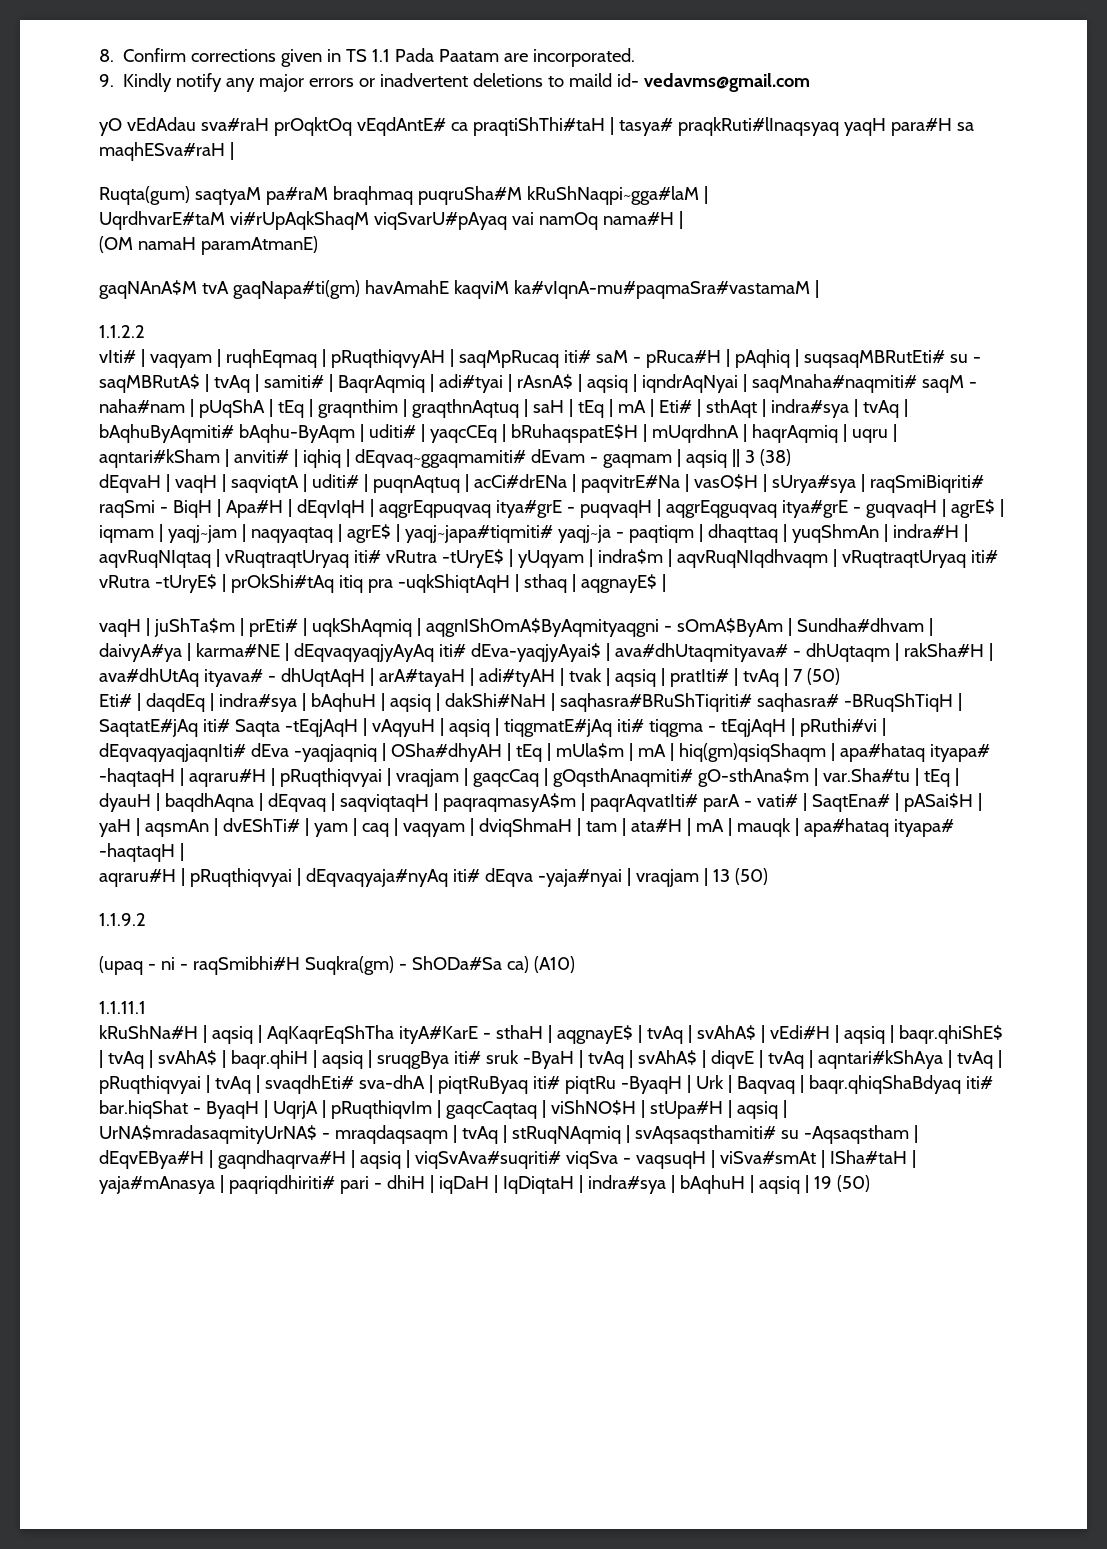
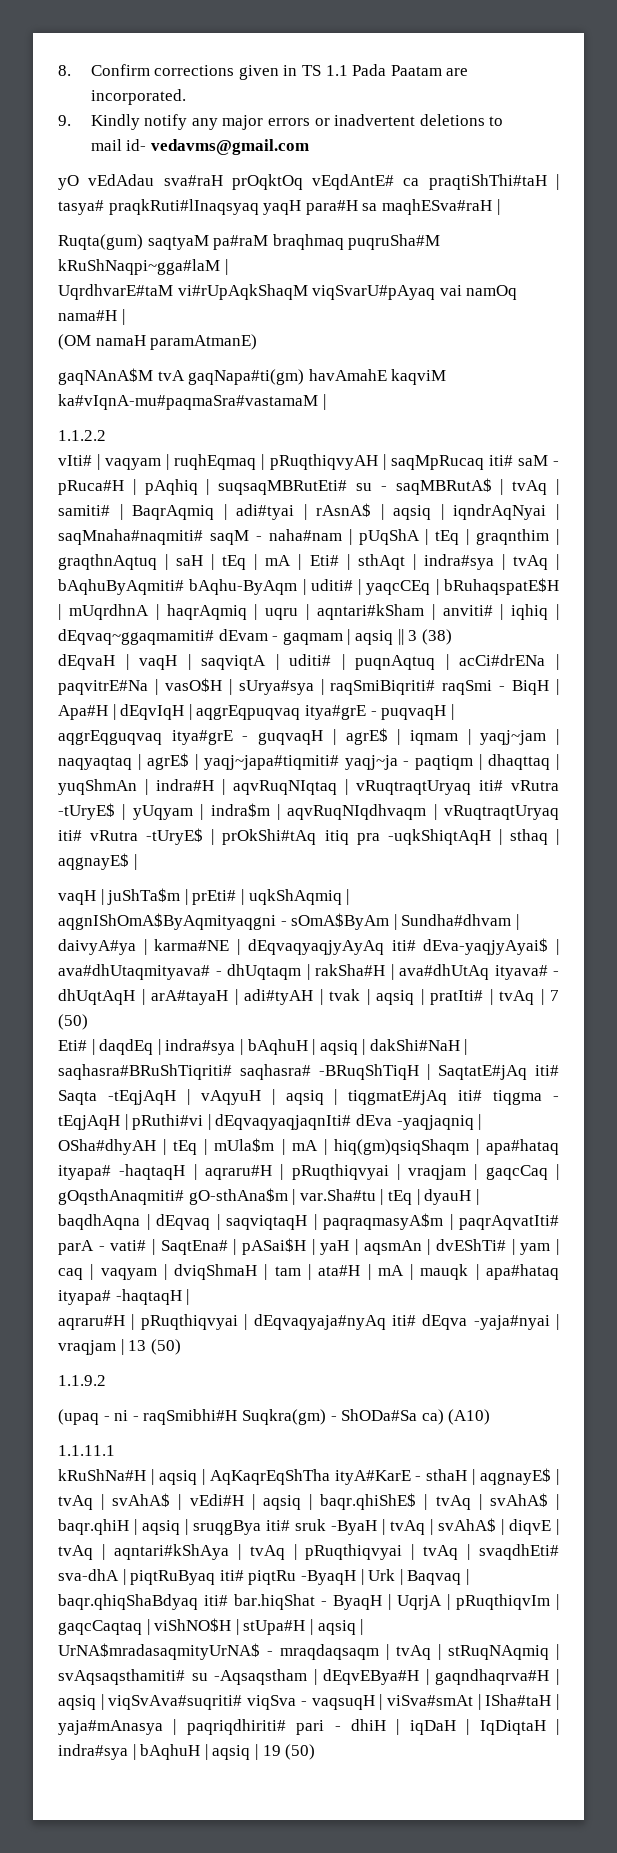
- 9. Kindly notify any major errors or inadvertent deletions to maild id- vedavms@gmail.com
+ 9. Kindly notify any major errors or inadvertent deletions to
+ mail id- vedavms@gmail.com

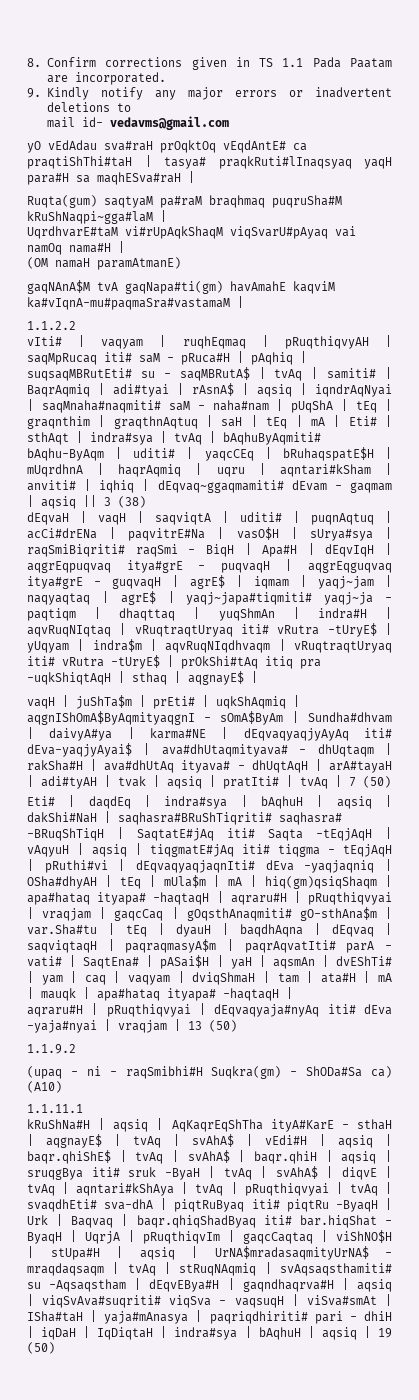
- vIti# | vaqyam | ruqhEqmaq | pRuqthiqvyAH | saqMpRucaq iti# saM - pRuca#H | pAqhiq | suqsaqMBRutEti# su - saqMBRutA$ | tvAq | samiti# | BaqrAqmiq | adi#tyai | rAsnA$ | aqsiq | iqndrAqNyai | saqMnaha#naqmiti# saqM - naha#nam | pUqShA | tEq | graqnthim | graqthnAqtuq | saH | tEq | mA | Eti# | sthAqt | indra#sya | tvAq | bAqhuByAqmiti# bAqhu-ByAqm | uditi# | yaqcCEq | bRuhaqspatE$H | mUqrdhnA | haqrAqmiq | uqru | aqntari#kSham | anviti# | iqhiq | dEqvaq~ggaqmamiti# dEvam - gaqmam | aqsiq || 3 (38)
+ vIti# | vaqyam | ruqhEqmaq | pRuqthiqvyAH | saqMpRucaq iti# saM - pRuca#H | pAqhiq | suqsaqMBRutEti# su - saqMBRutA$ | tvAq | samiti# | BaqrAqmiq | adi#tyai | rAsnA$ | aqsiq | iqndrAqNyai | saqMnaha#naqmiti# saM - naha#nam | pUqShA | tEq | graqnthim | graqthnAqtuq | saH | tEq | mA | Eti# | sthAqt | indra#sya | tvAq | bAqhuByAqmiti# bAqhu-ByAqm | uditi# | yaqcCEq | bRuhaqspatE$H | mUqrdhnA | haqrAqmiq | uqru | aqntari#kSham | anviti# | iqhiq | dEqvaq~ggaqmamiti# dEvam - gaqmam | aqsiq || 3 (38)
- vaqH | juShTa$m | prEti# | uqkShAqmiq | aqgnIShOmA$ByAqmityaqgni - sOmA$ByAm | Sundha#dhvam | daivyA#ya | karma#NE | dEqvaqyaqjyAyAq iti# dEva-yaqjyAyai$ | ava#dhUtaqmityava# - dhUqtaqm | rakSha#H | ava#dhUtAq ityava# - dhUqtAqH | arA#tayaH | adi#tyAH | tvak | aqsiq | pratIti# | tvAq | 7 (50)
+ vaqH | juShTa$m | prEti# | uqkShAqmiq | aqgnIShOmA$ByAqmityaqgnI - sOmA$ByAm | Sundha#dhvam | daivyA#ya | karma#NE | dEqvaqyaqjyAyAq iti# dEva-yaqjyAyai$ | ava#dhUtaqmityava# - dhUqtaqm | rakSha#H | ava#dhUtAq ityava# - dhUqtAqH | arA#tayaH | adi#tyAH | tvak | aqsiq | pratIti# | tvAq | 7 (50)
- aqraru#H | pRuqthiqvyai | dEqvaqyaja#nyAq iti# dEqva -yaja#nyai | vraqjam | 13 (50)
+ aqraru#H | pRuqthiqvyai | dEqvaqyaja#nyAq iti# dEva -yaja#nyai | vraqjam | 13 (50)
- kRuShNa#H | aqsiq | AqKaqrEqShTha ityA#KarE - sthaH | aqgnayE$ | tvAq | svAhA$ | vEdi#H | aqsiq | baqr.qhiShE$ | tvAq | svAhA$ | baqr.qhiH | aqsiq | sruqgBya iti# sruk -ByaH | tvAq | svAhA$ | diqvE | tvAq | aqntari#kShAya | tvAq | pRuqthiqvyai | tvAq | svaqdhEti# sva-dhA | piqtRuByaq iti# piqtRu -ByaqH | Urk | Baqvaq | baqr.qhiqShaBdyaq iti# bar.hiqShat - ByaqH | UqrjA | pRuqthiqvIm | gaqcCaqtaq | viShNO$H | stUpa#H | aqsiq | UrNA$mradasaqmityUrNA$ - mraqdaqsaqm | tvAq | stRuqNAqmiq | svAqsaqsthamiti# su -Aqsaqstham | dEqvEBya#H | gaqndhaqrva#H | aqsiq | viqSvAva#suqriti# viqSva - vaqsuqH | viSva#smAt | ISha#taH | yaja#mAnasya | paqriqdhiriti# pari - dhiH | iqDaH | IqDiqtaH | indra#sya | bAqhuH | aqsiq | 19 (50)
+ kRuShNa#H | aqsiq | AqKaqrEqShTha ityA#KarE - sthaH | aqgnayE$ | tvAq | svAhA$ | vEdi#H | aqsiq | baqr.qhiShE$ | tvAq | svAhA$ | baqr.qhiH | aqsiq | sruqgBya iti# sruk -ByaH | tvAq | svAhA$ | diqvE | tvAq | aqntari#kShAya | tvAq | pRuqthiqvyai | tvAq | svaqdhEti# sva-dhA | piqtRuByaq iti# piqtRu -ByaqH | Urk | Baqvaq | baqr.qhiqShadByaq iti# bar.hiqShat - ByaqH | UqrjA | pRuqthiqvIm | gaqcCaqtaq | viShNO$H | stUpa#H | aqsiq | UrNA$mradasaqmityUrNA$ - mraqdaqsaqm | tvAq | stRuqNAqmiq | svAqsaqsthamiti# su -Aqsaqstham | dEqvEBya#H | gaqndhaqrva#H | aqsiq | viqSvAva#suqriti# viqSva - vaqsuqH | viSva#smAt | ISha#taH | yaja#mAnasya | paqriqdhiriti# pari - dhiH | iqDaH | IqDiqtaH | indra#sya | bAqhuH | aqsiq | 19 (50)

